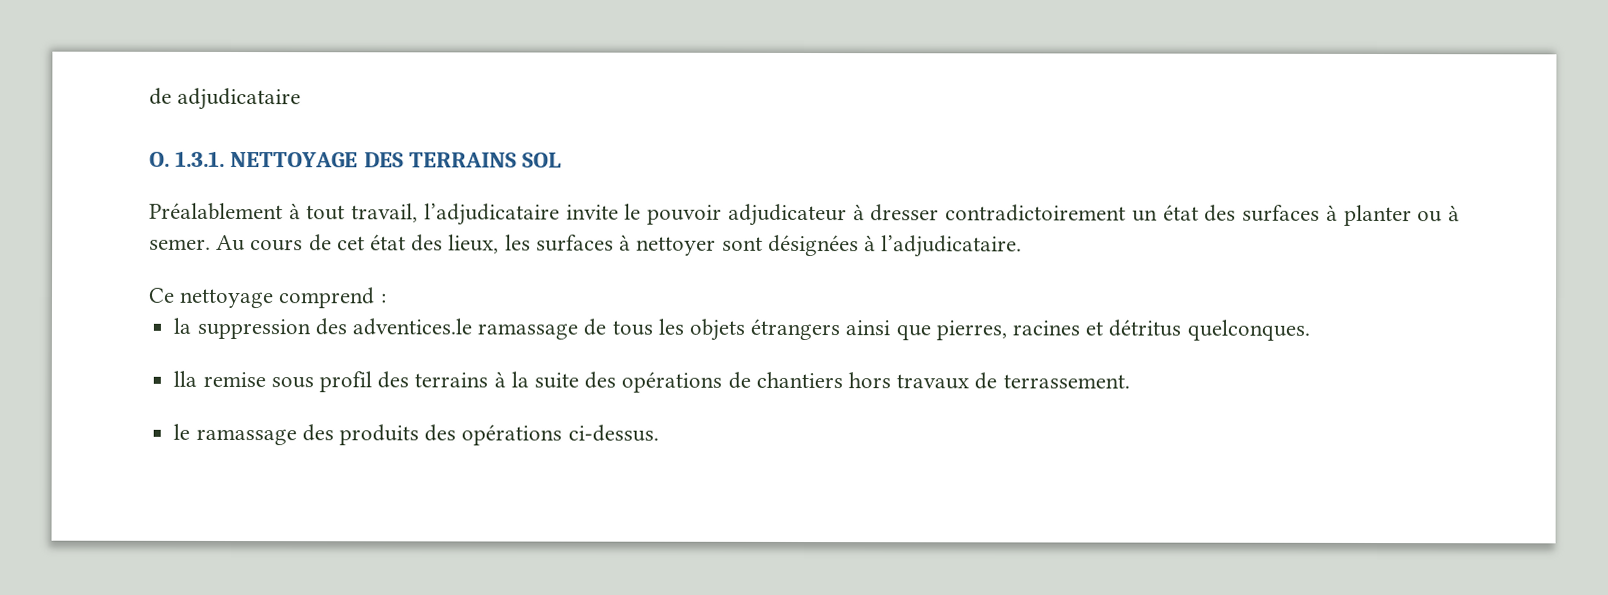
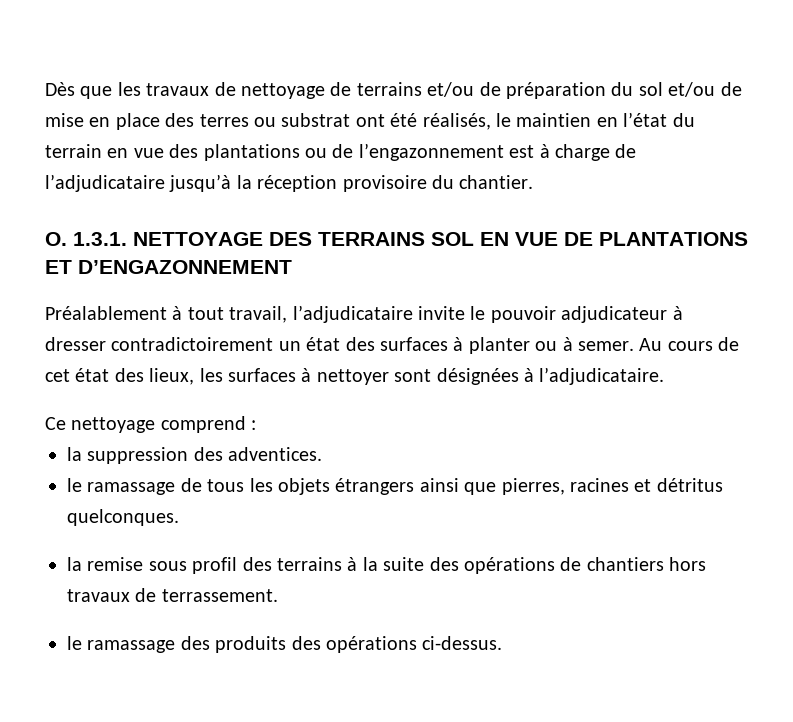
- de adjudicataire
+ Dès que les travaux de nettoyage de terrains et/ou de préparation du sol et/ou de mise en place des terres ou substrat ont été réalisés, le maintien en l’état du terrain en vue des plantations ou de l’engazonnement est à charge de l’adjudicataire jusqu’à la réception provisoire du chantier.
- O. 1.3.1. NETTOYAGE DES TERRAINS SOL
+ O. 1.3.1. NETTOYAGE DES TERRAINS SOL EN VUE DE PLANTATIONS ET D’ENGAZONNEMENT
- la suppression des adventices.le ramassage de tous les objets étrangers ainsi que pierres, racines et détritus quelconques.
+ la suppression des adventices.
+ le ramassage de tous les objets étrangers ainsi que pierres, racines et détritus quelconques.
- lla remise sous profil des terrains à la suite des opérations de chantiers hors travaux de terrassement.
+ la remise sous profil des terrains à la suite des opérations de chantiers hors travaux de terrassement.

